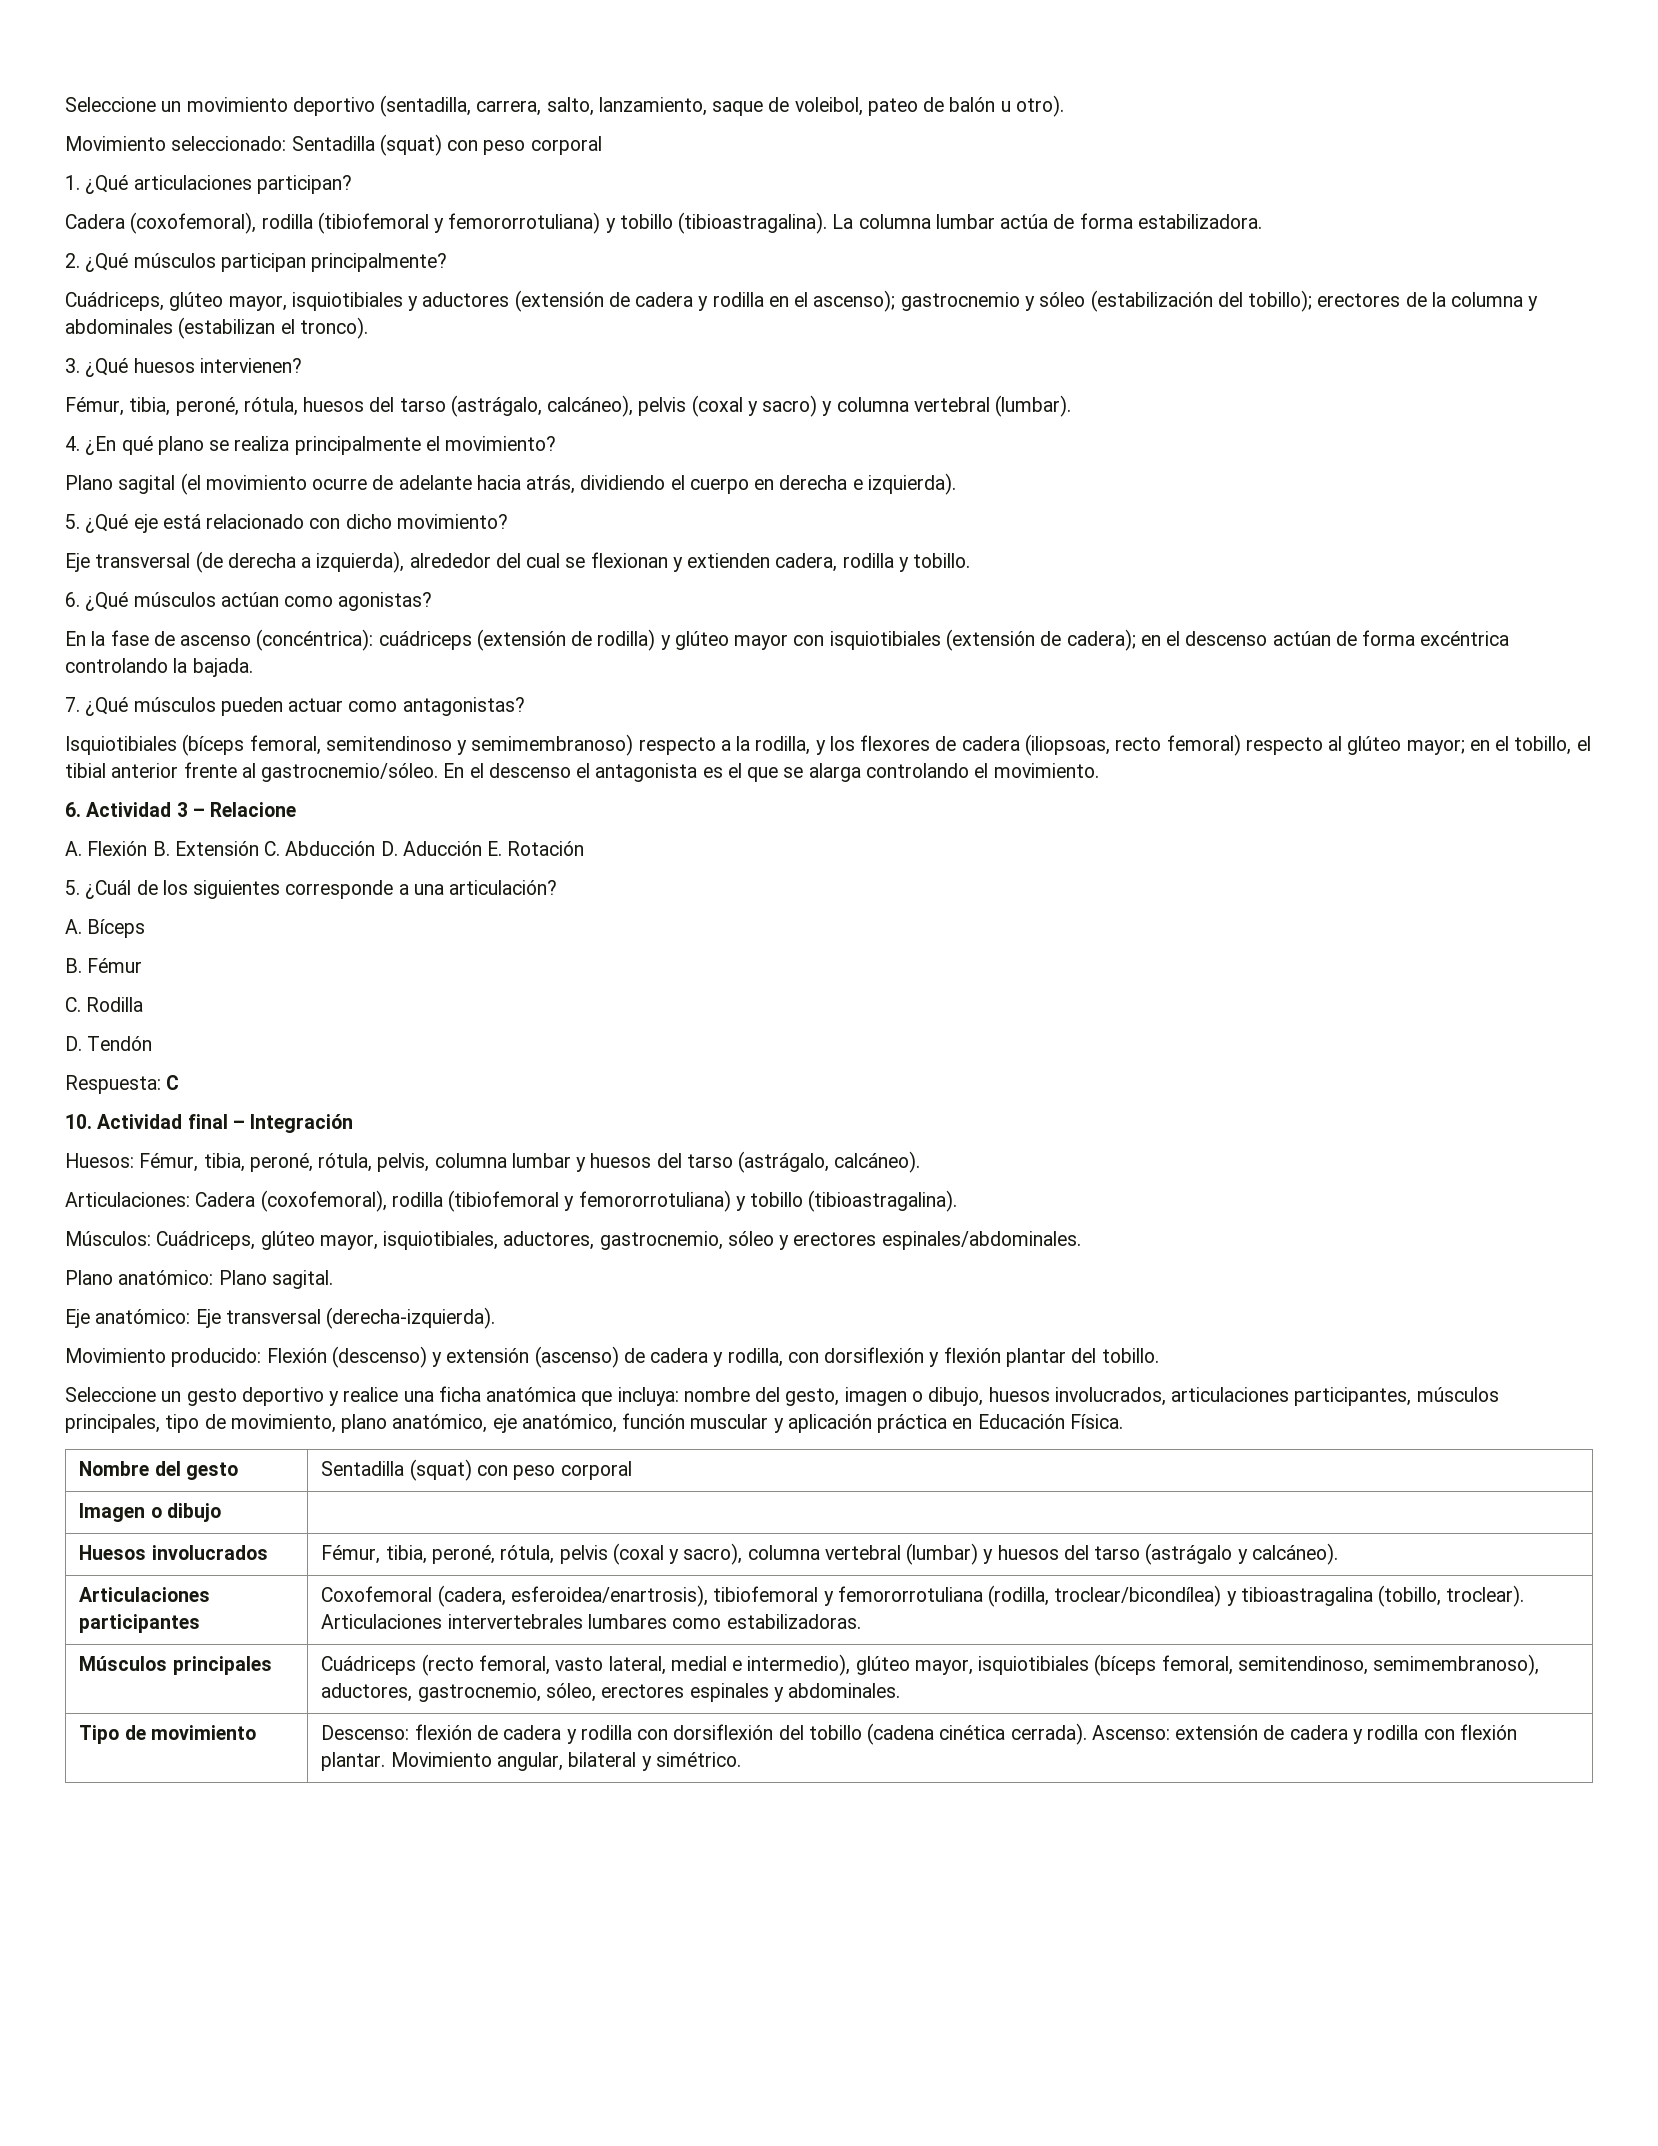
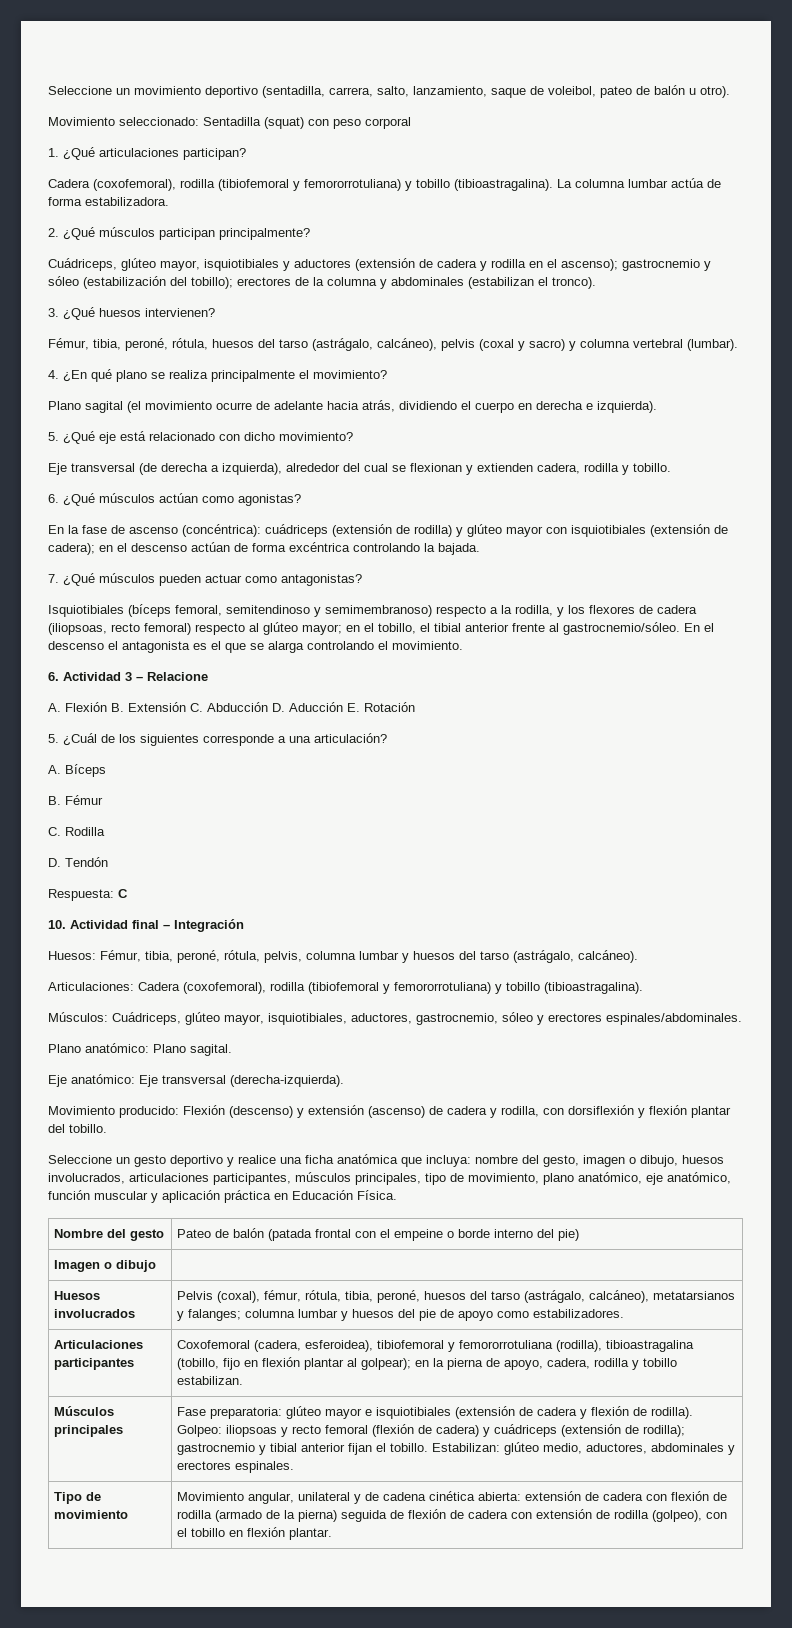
- Nombre del gesto | Sentadilla (squat) con peso corporal
+ Nombre del gesto | Pateo de balón (patada frontal con el empeine o borde interno del pie)
- Huesos involucrados | Fémur, tibia, peroné, rótula, pelvis (coxal y sacro), columna vertebral (lumbar) y huesos del tarso (astrágalo y calcáneo).
+ Huesos involucrados | Pelvis (coxal), fémur, rótula, tibia, peroné, huesos del tarso (astrágalo, calcáneo), metatarsianos y falanges; columna lumbar y huesos del pie de apoyo como estabilizadores.
- Articulaciones participantes | Coxofemoral (cadera, esferoidea/enartrosis), tibiofemoral y femororrotuliana (rodilla, troclear/bicondílea) y tibioastragalina (tobillo, troclear). Articulaciones intervertebrales lumbares como estabilizadoras.
- Músculos principales | Cuádriceps (recto femoral, vasto lateral, medial e intermedio), glúteo mayor, isquiotibiales (bíceps femoral, semitendinoso, semimembranoso), aductores, gastrocnemio, sóleo, erectores espinales y abdominales.
- Tipo de movimiento | Descenso: flexión de cadera y rodilla con dorsiflexión del tobillo (cadena cinética cerrada). Ascenso: extensión de cadera y rodilla con flexión plantar. Movimiento angular, bilateral y simétrico.
+ Articulaciones participantes | Coxofemoral (cadera, esferoidea), tibiofemoral y femororrotuliana (rodilla), tibioastragalina (tobillo, fijo en flexión plantar al golpear); en la pierna de apoyo, cadera, rodilla y tobillo estabilizan.
+ Músculos principales | Fase preparatoria: glúteo mayor e isquiotibiales (extensión de cadera y flexión de rodilla). Golpeo: iliopsoas y recto femoral (flexión de cadera) y cuádriceps (extensión de rodilla); gastrocnemio y tibial anterior fijan el tobillo. Estabilizan: glúteo medio, aductores, abdominales y erectores espinales.
+ Tipo de movimiento | Movimiento angular, unilateral y de cadena cinética abierta: extensión de cadera con flexión de rodilla (armado de la pierna) seguida de flexión de cadera con extensión de rodilla (golpeo), con el tobillo en flexión plantar.

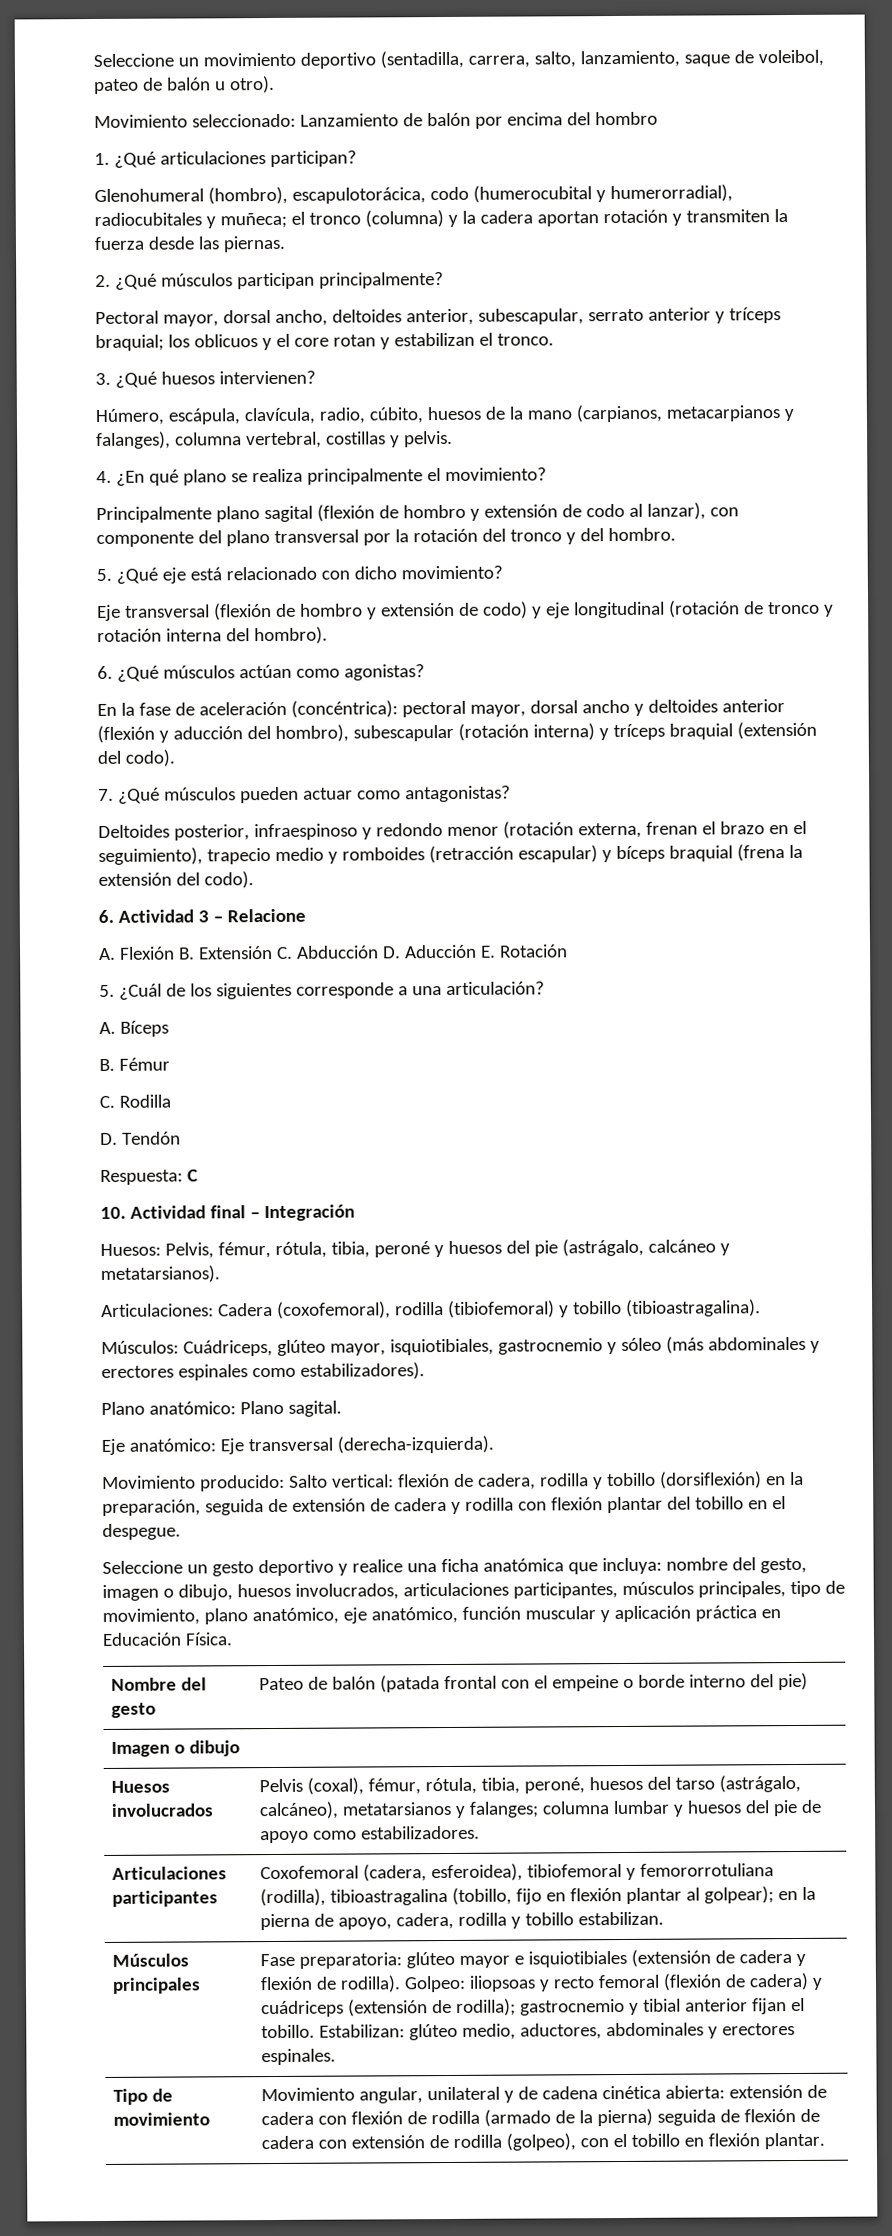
- Movimiento seleccionado: Sentadilla (squat) con peso corporal
+ Movimiento seleccionado: Lanzamiento de balón por encima del hombro
  1. ¿Qué articulaciones participan?
- Cadera (coxofemoral), rodilla (tibiofemoral y femororrotuliana) y tobillo (tibioastragalina). La columna lumbar actúa de forma estabilizadora.
+ Glenohumeral (hombro), escapulotorácica, codo (humerocubital y humerorradial), radiocubitales y muñeca; el tronco (columna) y la cadera aportan rotación y transmiten la fuerza desde las piernas.
- Cuádriceps, glúteo mayor, isquiotibiales y aductores (extensión de cadera y rodilla en el ascenso); gastrocnemio y sóleo (estabilización del tobillo); erectores de la columna y abdominales (estabilizan el tronco).
+ Pectoral mayor, dorsal ancho, deltoides anterior, subescapular, serrato anterior y tríceps braquial; los oblicuos y el core rotan y estabilizan el tronco.
  3. ¿Qué huesos intervienen?
- Fémur, tibia, peroné, rótula, huesos del tarso (astrágalo, calcáneo), pelvis (coxal y sacro) y columna vertebral (lumbar).
+ Húmero, escápula, clavícula, radio, cúbito, huesos de la mano (carpianos, metacarpianos y falanges), columna vertebral, costillas y pelvis.
- Plano sagital (el movimiento ocurre de adelante hacia atrás, dividiendo el cuerpo en derecha e izquierda).
+ Principalmente plano sagital (flexión de hombro y extensión de codo al lanzar), con componente del plano transversal por la rotación del tronco y del hombro.
- Eje transversal (de derecha a izquierda), alrededor del cual se flexionan y extienden cadera, rodilla y tobillo.
+ Eje transversal (flexión de hombro y extensión de codo) y eje longitudinal (rotación de tronco y rotación interna del hombro).
- En la fase de ascenso (concéntrica): cuádriceps (extensión de rodilla) y glúteo mayor con isquiotibiales (extensión de cadera); en el descenso actúan de forma excéntrica controlando la bajada.
+ En la fase de aceleración (concéntrica): pectoral mayor, dorsal ancho y deltoides anterior (flexión y aducción del hombro), subescapular (rotación interna) y tríceps braquial (extensión del codo).
- Isquiotibiales (bíceps femoral, semitendinoso y semimembranoso) respecto a la rodilla, y los flexores de cadera (iliopsoas, recto femoral) respecto al glúteo mayor; en el tobillo, el tibial anterior frente al gastrocnemio/sóleo. En el descenso el antagonista es el que se alarga controlando el movimiento.
+ Deltoides posterior, infraespinoso y redondo menor (rotación externa, frenan el brazo en el seguimiento), trapecio medio y romboides (retracción escapular) y bíceps braquial (frena la extensión del codo).
- Huesos: Fémur, tibia, peroné, rótula, pelvis, columna lumbar y huesos del tarso (astrágalo, calcáneo).
+ Huesos: Pelvis, fémur, rótula, tibia, peroné y huesos del pie (astrágalo, calcáneo y metatarsianos).
- Articulaciones: Cadera (coxofemoral), rodilla (tibiofemoral y femororrotuliana) y tobillo (tibioastragalina).
+ Articulaciones: Cadera (coxofemoral), rodilla (tibiofemoral) y tobillo (tibioastragalina).
- Músculos: Cuádriceps, glúteo mayor, isquiotibiales, aductores, gastrocnemio, sóleo y erectores espinales/abdominales.
+ Músculos: Cuádriceps, glúteo mayor, isquiotibiales, gastrocnemio y sóleo (más abdominales y erectores espinales como estabilizadores).
- Movimiento producido: Flexión (descenso) y extensión (ascenso) de cadera y rodilla, con dorsiflexión y flexión plantar del tobillo.
+ Movimiento producido: Salto vertical: flexión de cadera, rodilla y tobillo (dorsiflexión) en la preparación, seguida de extensión de cadera y rodilla con flexión plantar del tobillo en el despegue.

